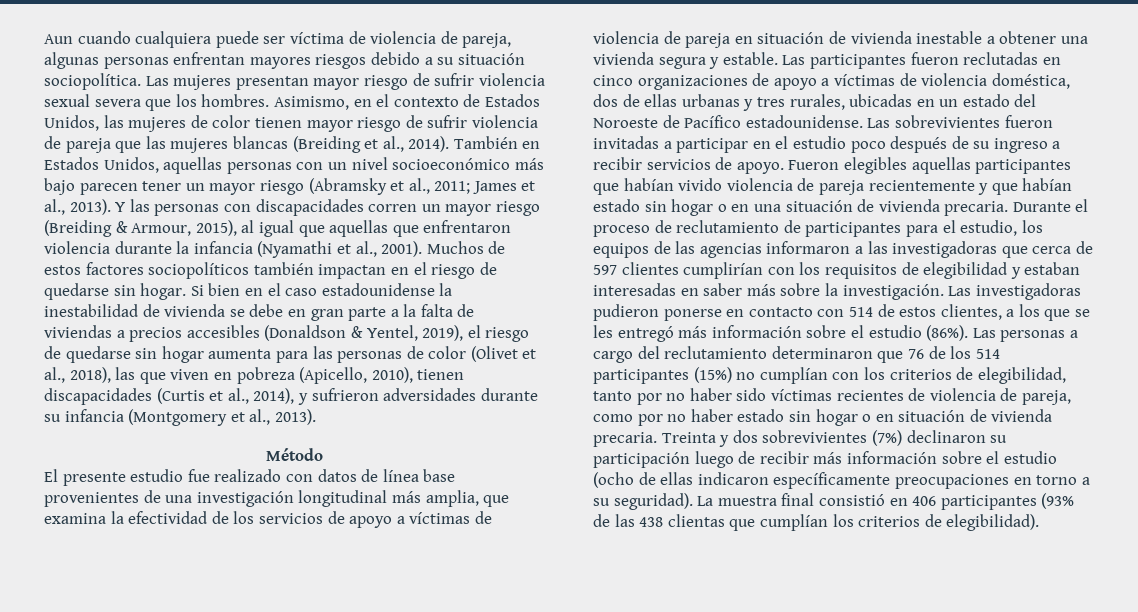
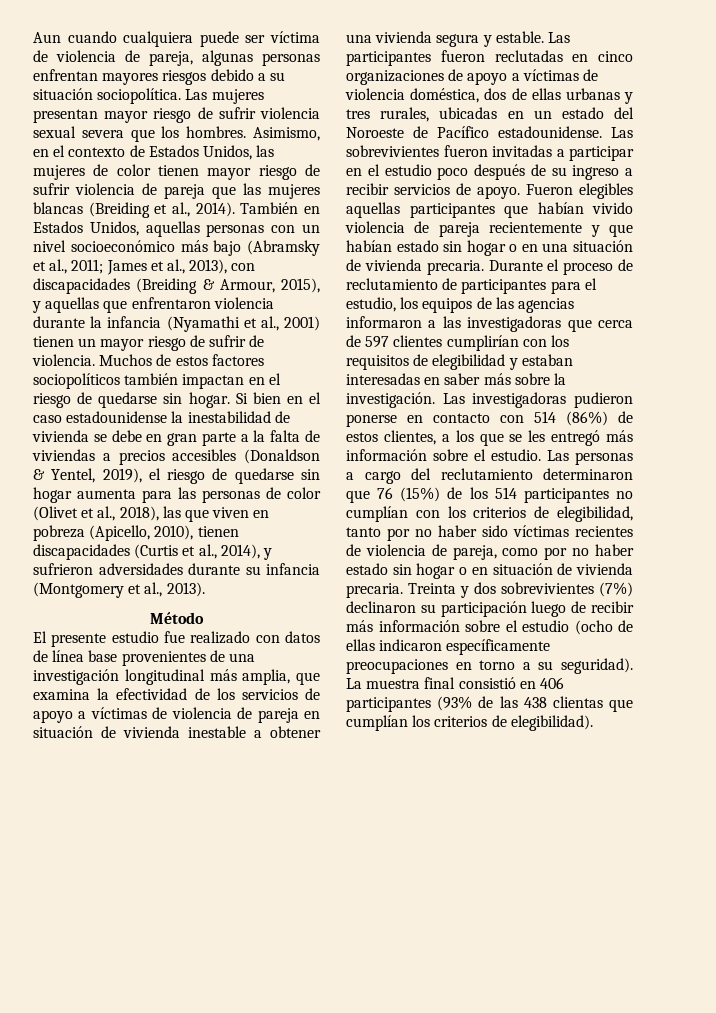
- También en Estados Unidos, aquellas personas con un nivel socioeconómico más bajo parecen tener un mayor riesgo (Abramsky et al., 2011; James et al., 2013). Y las personas con discapacidades corren un mayor riesgo (Breiding & Armour, 2015), al igual que aquellas que enfrentaron violencia durante la infancia (Nyamathi et al., 2001).
+ También en Estados Unidos, aquellas personas con un nivel socioeconómico más bajo (Abramsky et al., 2011; James et al., 2013), con discapacidades (Breiding & Armour, 2015), y aquellas que enfrentaron violencia durante la infancia (Nyamathi et al., 2001) tienen un mayor riesgo de sufrir de violencia.
- Las investigadoras pudieron ponerse en contacto con 514 de estos clientes, a los que se les entregó más información sobre el estudio (86%).
+ Las investigadoras pudieron ponerse en contacto con 514 (86%) de estos clientes, a los que se les entregó más información sobre el estudio.
- Las personas a cargo del reclutamiento determinaron que 76 de los 514 participantes (15%) no cumplían con los criterios de elegibilidad, tanto por no haber sido víctimas recientes de violencia de pareja, como por no haber estado sin hogar o en situación de vivienda precaria.
+ Las personas a cargo del reclutamiento determinaron que 76 (15%) de los 514 participantes no cumplían con los criterios de elegibilidad, tanto por no haber sido víctimas recientes de violencia de pareja, como por no haber estado sin hogar o en situación de vivienda precaria.

